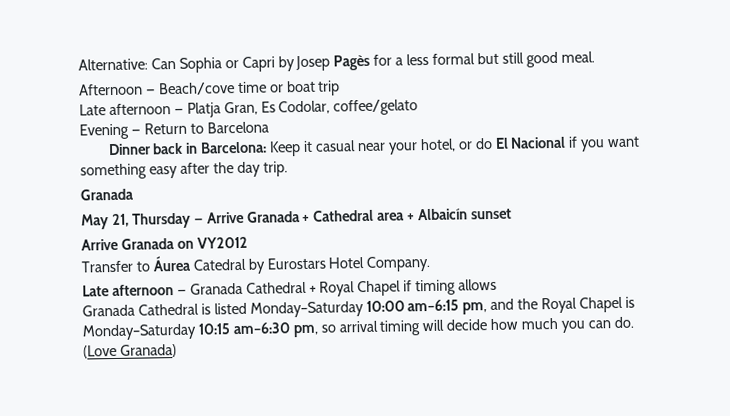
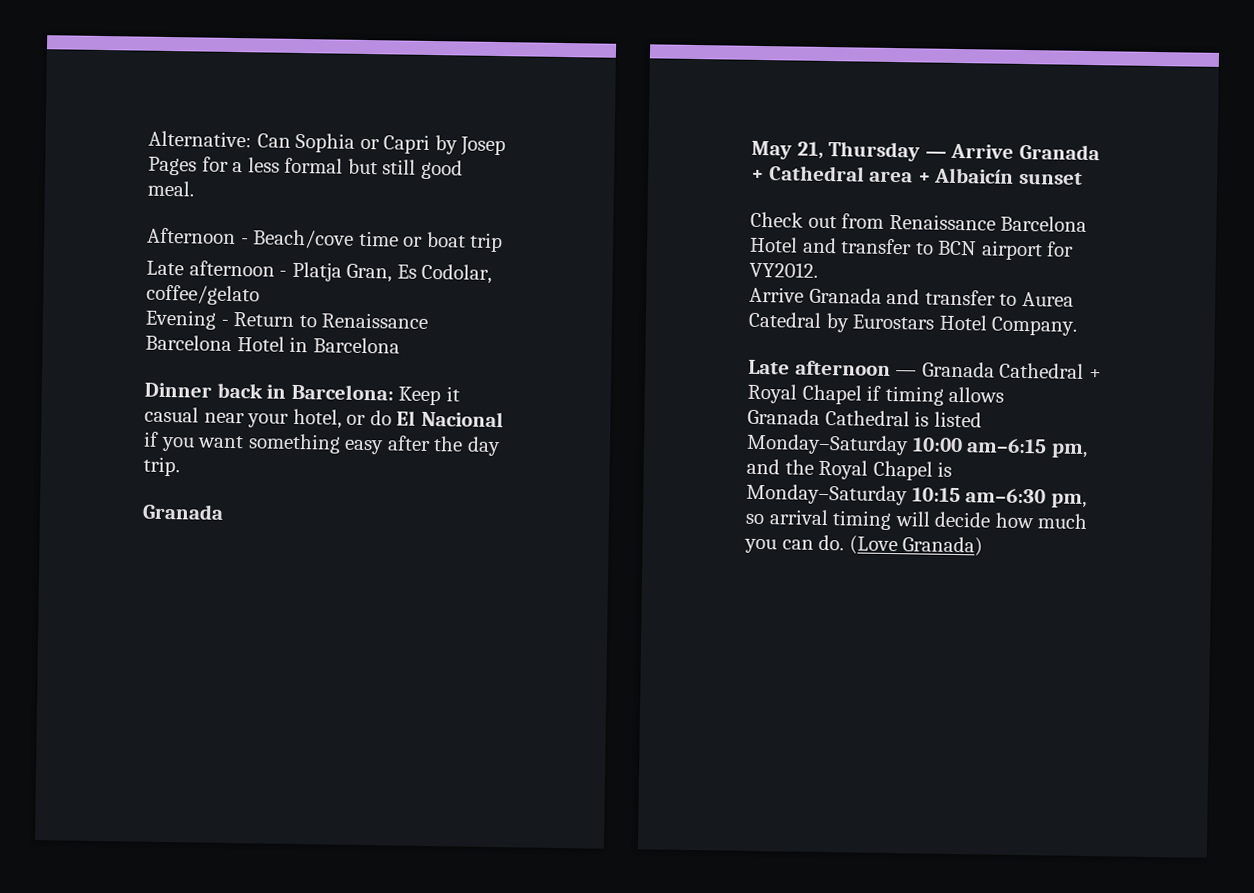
- Alternative: Can Sophia or Capri by Josep Pagès for a less formal but still good meal.
+ Alternative: Can Sophia or Capri by Josep Pages for a less formal but still good meal.
- Afternoon — Beach/cove time or boat trip
+ Afternoon - Beach/cove time or boat trip
- Late afternoon — Platja Gran, Es Codolar, coffee/gelato
+ Late afternoon - Platja Gran, Es Codolar, coffee/gelato
- Evening — Return to Barcelona
+ Evening - Return to Renaissance Barcelona Hotel in Barcelona
- Arrive Granada on VY2012
- Transfer to Áurea Catedral by Eurostars Hotel Company.
+ Check out from Renaissance Barcelona Hotel and transfer to BCN airport for VY2012.
+ Arrive Granada and transfer to Aurea Catedral by Eurostars Hotel Company.

